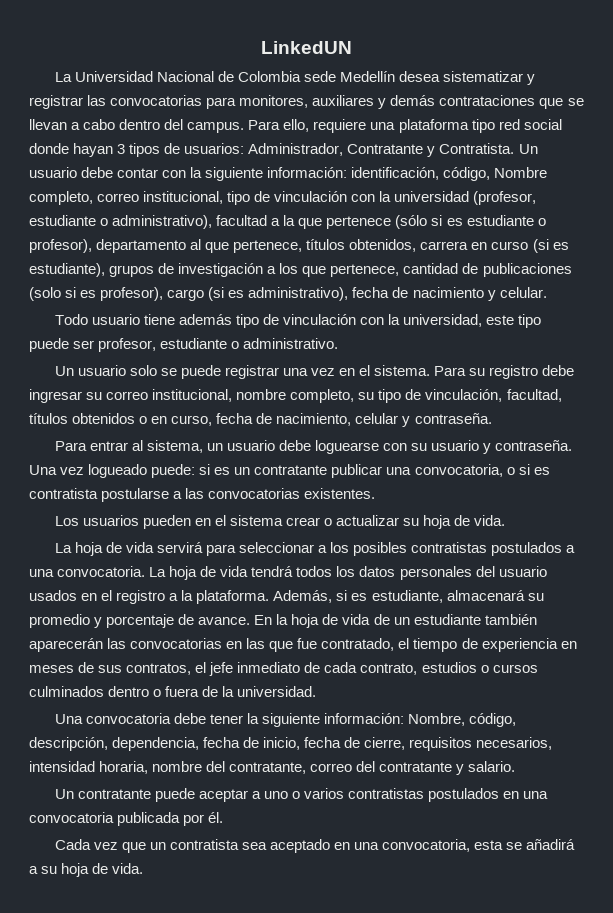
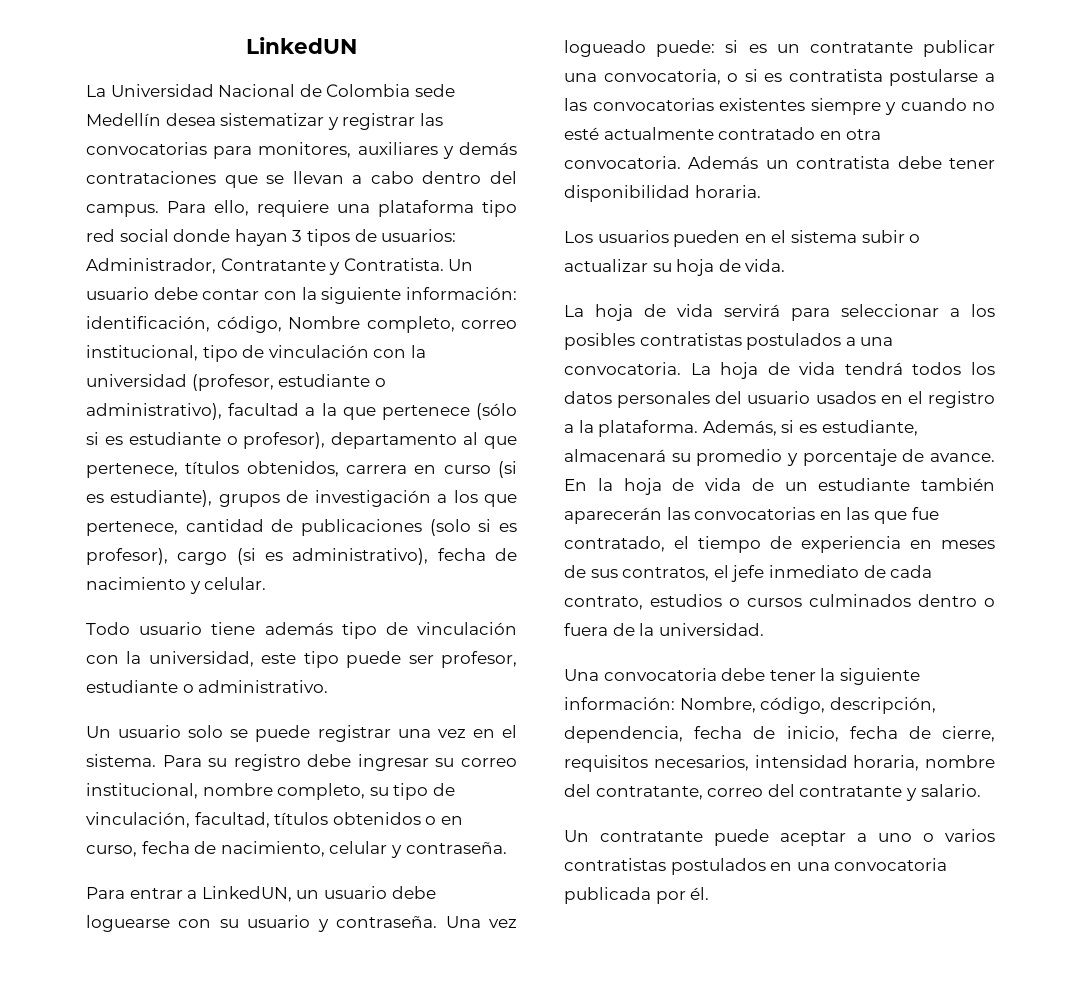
- Para entrar al sistema, un usuario debe loguearse con su usuario y contraseña.
+ Para entrar a LinkedUN, un usuario debe loguearse con su usuario y contraseña.
- Una vez logueado puede: si es un contratante publicar una convocatoria, o si es contratista postularse a las convocatorias existentes.
+ Una vez logueado puede: si es un contratante publicar una convocatoria, o si es contratista postularse a las convocatorias existentes siempre y cuando no esté actualmente contratado en otra convocatoria. Además un contratista debe tener disponibilidad horaria.
- Los usuarios pueden en el sistema crear o actualizar su hoja de vida.
+ Los usuarios pueden en el sistema subir o actualizar su hoja de vida.
- Cada vez que un contratista sea aceptado en una convocatoria, esta se añadirá a su hoja de vida.

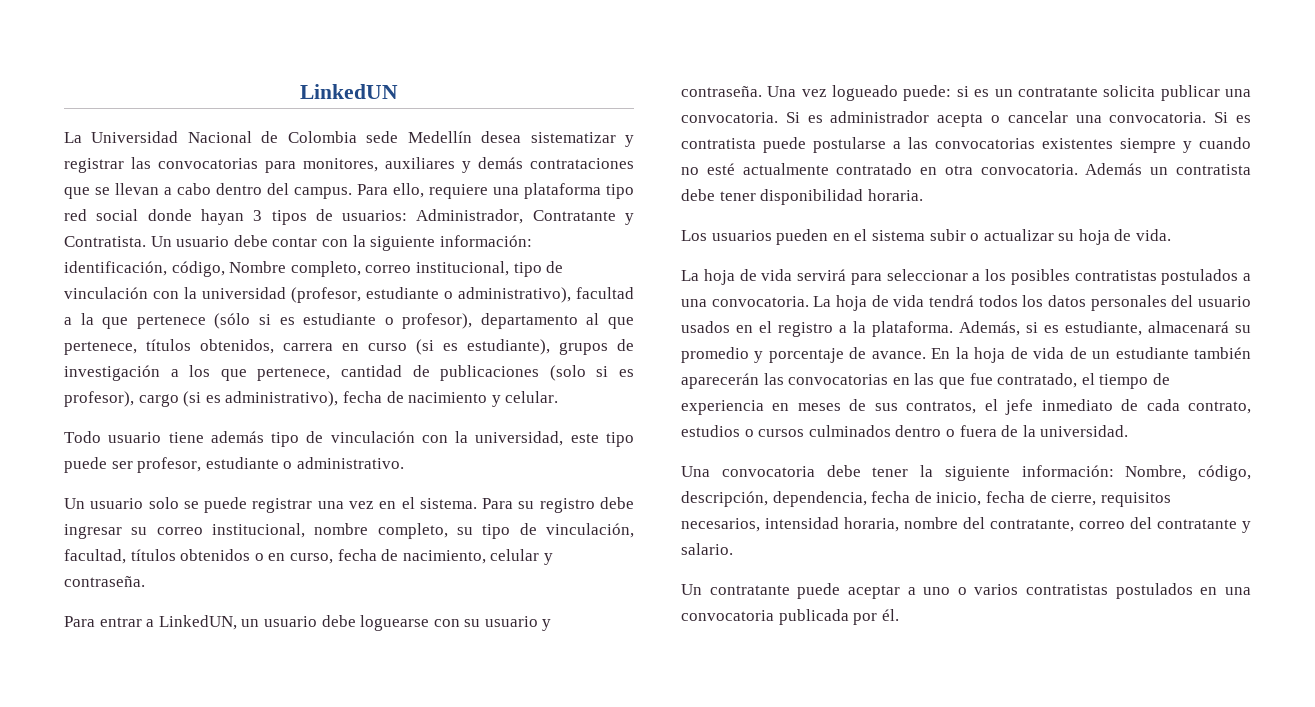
- Una vez logueado puede: si es un contratante publicar una convocatoria, o si es contratista postularse a las convocatorias existentes siempre y cuando no esté actualmente contratado en otra convocatoria.
+ Una vez logueado puede: si es un contratante solicita publicar una convocatoria. Si es administrador acepta o cancelar una convocatoria. Si es contratista puede postularse a las convocatorias existentes siempre y cuando no esté actualmente contratado en otra convocatoria.

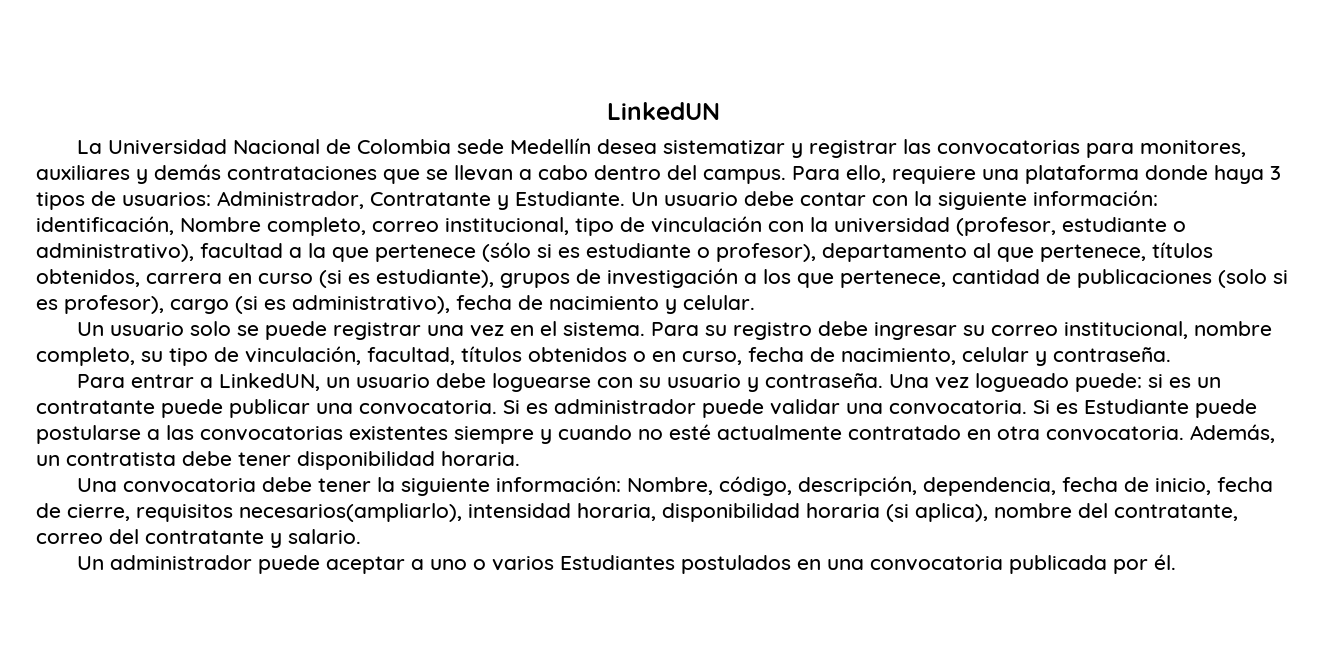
- Para ello, requiere una plataforma tipo red social donde hayan 3 tipos de usuarios: Administrador, Contratante y Contratista.
+ Para ello, requiere una plataforma donde haya 3 tipos de usuarios: Administrador, Contratante y Estudiante.
- identificación, código, Nombre completo, correo institucional, tipo de vinculación con la universidad (profesor, estudiante o administrativo), facultad a la que pertenece (sólo si es estudiante o profesor), departamento al que pertenece, títulos obtenidos, carrera en curso (si es estudiante), grupos de investigación a los que pertenece, cantidad de publicaciones (solo si es profesor), cargo (si es administrativo), fecha de nacimiento y celular.
+ identificación, Nombre completo, correo institucional, tipo de vinculación con la universidad (profesor, estudiante o administrativo), facultad a la que pertenece (sólo si es estudiante o profesor), departamento al que pertenece, títulos obtenidos, carrera en curso (si es estudiante), grupos de investigación a los que pertenece, cantidad de publicaciones (solo si es profesor), cargo (si es administrativo), fecha de nacimiento y celular.
- Todo usuario tiene además tipo de vinculación con la universidad, este tipo puede ser profesor, estudiante o administrativo.
- Una vez logueado puede: si es un contratante solicita publicar una convocatoria.
+ Una vez logueado puede: si es un contratante puede publicar una convocatoria.
- Si es administrador acepta o cancelar una convocatoria. Si es contratista puede postularse a las convocatorias existentes siempre y cuando no esté actualmente contratado en otra convocatoria.
+ Si es administrador puede validar una convocatoria. Si es Estudiante puede postularse a las convocatorias existentes siempre y cuando no esté actualmente contratado en otra convocatoria.
- Además un contratista debe tener disponibilidad horaria.
+ Además, un contratista debe tener disponibilidad horaria.
- Los usuarios pueden en el sistema subir o actualizar su hoja de vida.
- La hoja de vida servirá para seleccionar a los posibles contratistas postulados a una convocatoria. La hoja de vida tendrá todos los datos personales del usuario usados en el registro a la plataforma. Además, si es estudiante, almacenará su promedio y porcentaje de avance. En la hoja de vida de un estudiante también aparecerán las convocatorias en las que fue contratado, el tiempo de experiencia en meses de sus contratos, el jefe inmediato de cada contrato, estudios o cursos culminados dentro o fuera de la universidad.
- Una convocatoria debe tener la siguiente información: Nombre, código, descripción, dependencia, fecha de inicio, fecha de cierre, requisitos necesarios, intensidad horaria, nombre del contratante, correo del contratante y salario.
+ Una convocatoria debe tener la siguiente información: Nombre, código, descripción, dependencia, fecha de inicio, fecha de cierre, requisitos necesarios(ampliarlo), intensidad horaria, disponibilidad horaria (si aplica), nombre del contratante, correo del contratante y salario.
- Un contratante puede aceptar a uno o varios contratistas postulados en una convocatoria publicada por él.
+ Un administrador puede aceptar a uno o varios Estudiantes postulados en una convocatoria publicada por él.

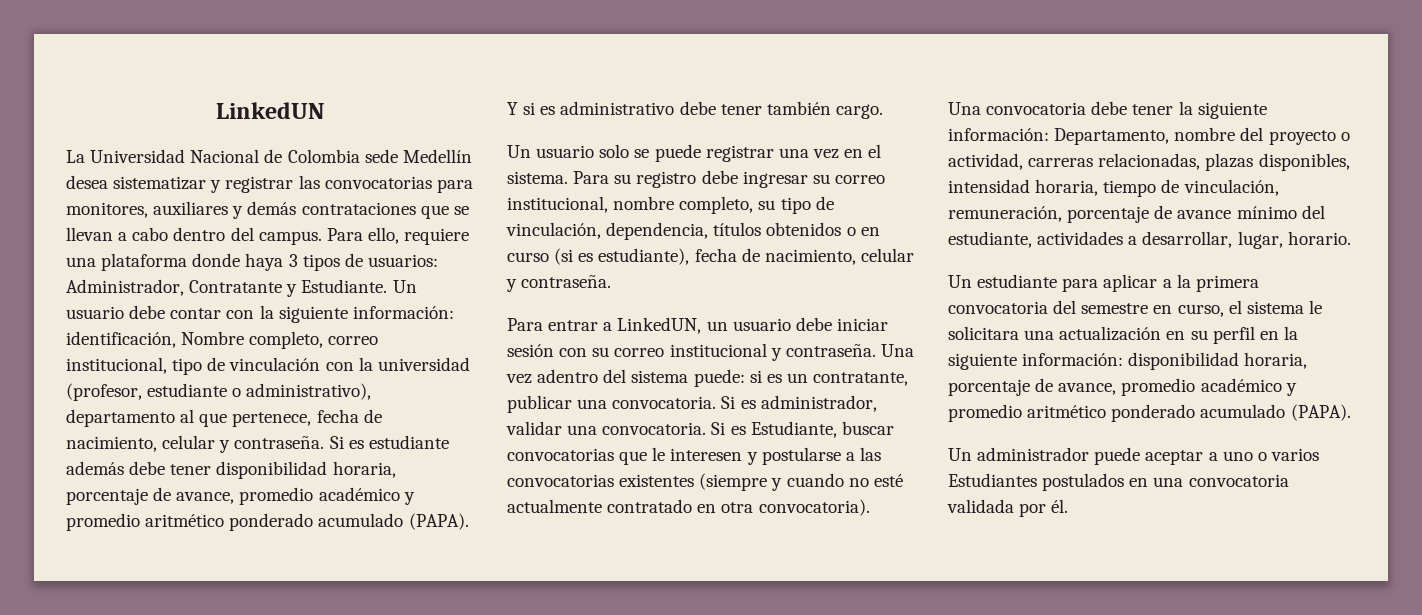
- Un usuario debe contar con la siguiente información: identificación, Nombre completo, correo institucional, tipo de vinculación con la universidad (profesor, estudiante o administrativo), facultad a la que pertenece (sólo si es estudiante o profesor), departamento al que pertenece, títulos obtenidos, carrera en curso (si es estudiante), grupos de investigación a los que pertenece, cantidad de publicaciones (solo si es profesor), cargo (si es administrativo), fecha de nacimiento y celular.
+ Un usuario debe contar con la siguiente información: identificación, Nombre completo, correo institucional, tipo de vinculación con la universidad (profesor, estudiante o administrativo), departamento al que pertenece, fecha de nacimiento, celular y contraseña. Si es estudiante además debe tener disponibilidad horaria, porcentaje de avance, promedio académico y promedio aritmético ponderado acumulado (PAPA). Y si es administrativo debe tener también cargo.
- Para su registro debe ingresar su correo institucional, nombre completo, su tipo de vinculación, facultad, títulos obtenidos o en curso, fecha de nacimiento, celular y contraseña.
+ Para su registro debe ingresar su correo institucional, nombre completo, su tipo de vinculación, dependencia, títulos obtenidos o en curso (si es estudiante), fecha de nacimiento, celular y contraseña.
- Para entrar a LinkedUN, un usuario debe loguearse con su usuario y contraseña.
+ Para entrar a LinkedUN, un usuario debe iniciar sesión con su correo institucional y contraseña.
- Una vez logueado puede: si es un contratante puede publicar una convocatoria.
+ Una vez adentro del sistema puede: si es un contratante, publicar una convocatoria.
- Si es administrador puede validar una convocatoria.
+ Si es administrador, validar una convocatoria.
- Si es Estudiante puede postularse a las convocatorias existentes siempre y cuando no esté actualmente contratado en otra convocatoria. Además, un contratista debe tener disponibilidad horaria.
+ Si es Estudiante, buscar convocatorias que le interesen y postularse a las convocatorias existentes (siempre y cuando no esté actualmente contratado en otra convocatoria).
- Una convocatoria debe tener la siguiente información: Nombre, código, descripción, dependencia, fecha de inicio, fecha de cierre, requisitos necesarios(ampliarlo), intensidad horaria, disponibilidad horaria (si aplica), nombre del contratante, correo del contratante y salario.
+ Una convocatoria debe tener la siguiente información: Departamento, nombre del proyecto o actividad, carreras relacionadas, plazas disponibles, intensidad horaria, tiempo de vinculación, remuneración, porcentaje de avance mínimo del estudiante, actividades a desarrollar, lugar, horario.
+ Un estudiante para aplicar a la primera convocatoria del semestre en curso, el sistema le solicitara una actualización en su perfil en la siguiente información: disponibilidad horaria, porcentaje de avance, promedio académico y promedio aritmético ponderado acumulado (PAPA).
- Un administrador puede aceptar a uno o varios Estudiantes postulados en una convocatoria publicada por él.
+ Un administrador puede aceptar a uno o varios Estudiantes postulados en una convocatoria validada por él.

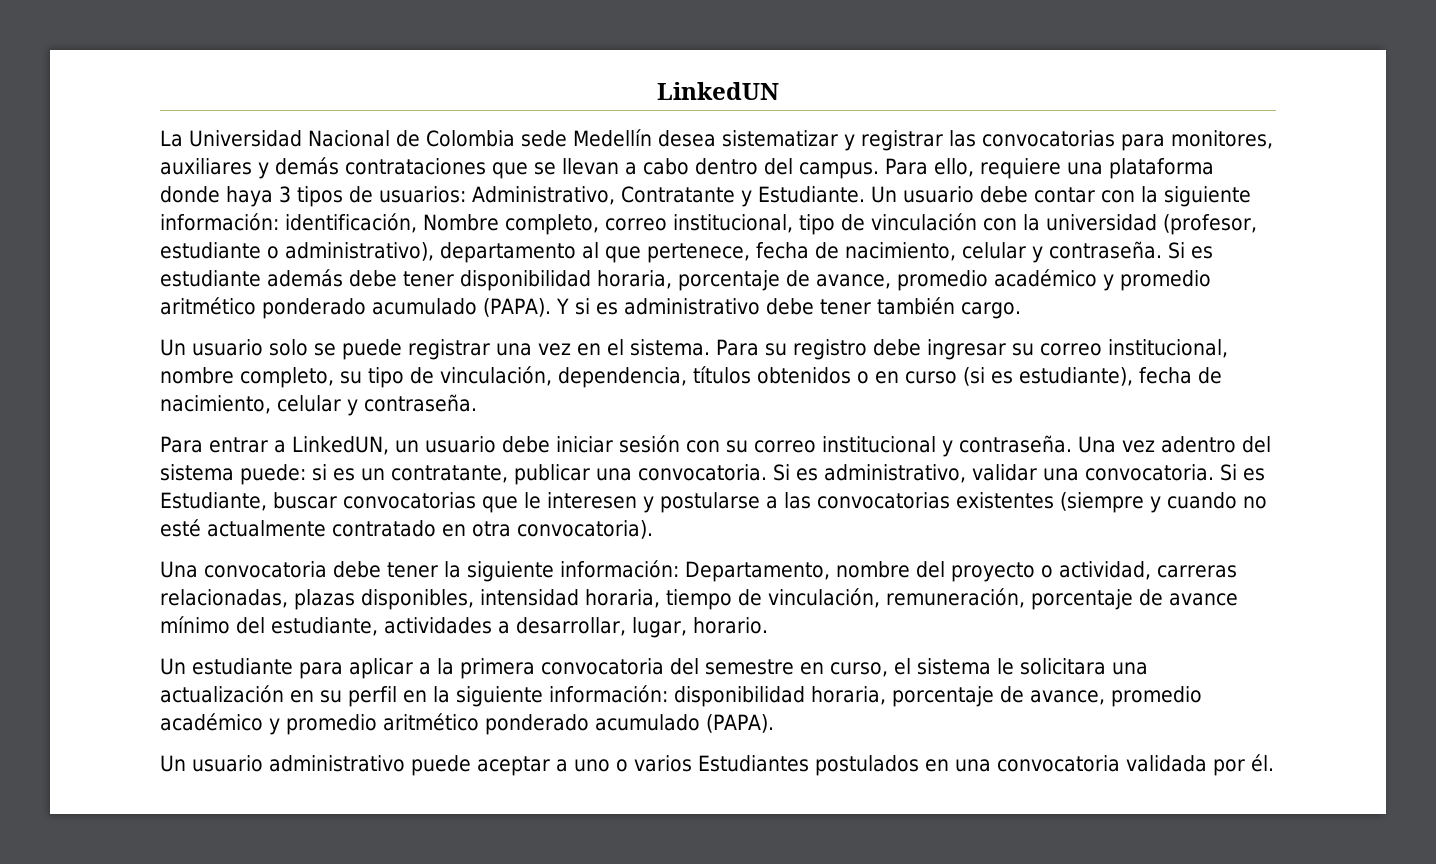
- Para ello, requiere una plataforma donde haya 3 tipos de usuarios: Administrador, Contratante y Estudiante.
+ Para ello, requiere una plataforma donde haya 3 tipos de usuarios: Administrativo, Contratante y Estudiante.
- Si es administrador, validar una convocatoria.
+ Si es administrativo, validar una convocatoria.
- Un administrador puede aceptar a uno o varios Estudiantes postulados en una convocatoria validada por él.
+ Un usuario administrativo puede aceptar a uno o varios Estudiantes postulados en una convocatoria validada por él.

